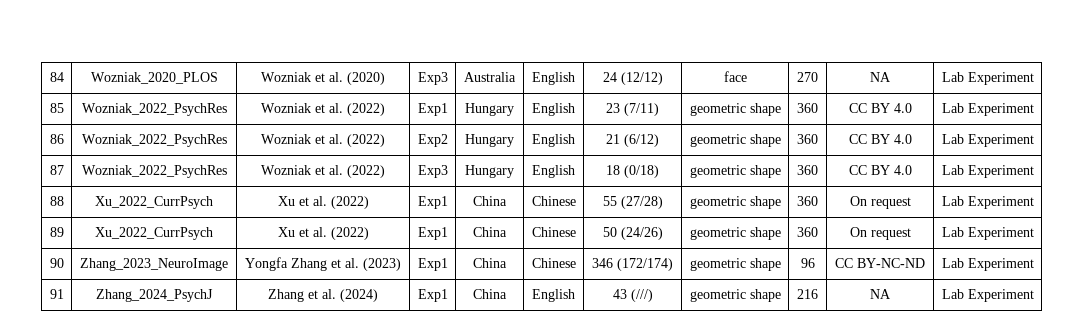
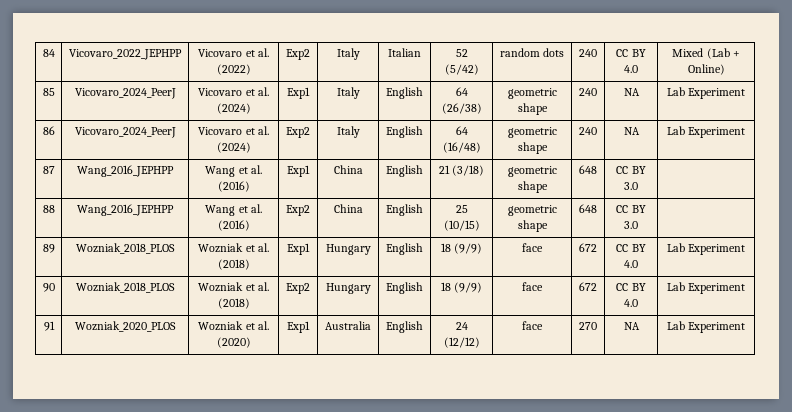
- 84 | Wozniak_2020_PLOS | Wozniak et al. (2020) | Exp3 | Australia | English | 24 (12/12) | face | 270 | NA | Lab Experiment
+ 84 | Vicovaro_2022_JEPHPP | Vicovaro et al. (2022) | Exp2 | Italy | Italian | 52 (5/42) | random dots | 240 | CC BY 4.0 | Mixed (Lab + Online)
+ 85 | Vicovaro_2024_PeerJ | Vicovaro et al. (2024) | Exp1 | Italy | English | 64 (26/38) | geometric shape | 240 | NA | Lab Experiment
+ 86 | Vicovaro_2024_PeerJ | Vicovaro et al. (2024) | Exp2 | Italy | English | 64 (16/48) | geometric shape | 240 | NA | Lab Experiment
+ 87 | Wang_2016_JEPHPP | Wang et al. (2016) | Exp1 | China | English | 21 (3/18) | geometric shape | 648 | CC BY 3.0 |
+ 88 | Wang_2016_JEPHPP | Wang et al. (2016) | Exp2 | China | English | 25 (10/15) | geometric shape | 648 | CC BY 3.0 |
+ 89 | Wozniak_2018_PLOS | Wozniak et al. (2018) | Exp1 | Hungary | English | 18 (9/9) | face | 672 | CC BY 4.0 | Lab Experiment
+ 90 | Wozniak_2018_PLOS | Wozniak et al. (2018) | Exp2 | Hungary | English | 18 (9/9) | face | 672 | CC BY 4.0 | Lab Experiment
+ 91 | Wozniak_2020_PLOS | Wozniak et al. (2020) | Exp1 | Australia | English | 24 (12/12) | face | 270 | NA | Lab Experiment
- 85 | Wozniak_2022_PsychRes | Wozniak et al. (2022) | Exp1 | Hungary | English | 23 (7/11) | geometric shape | 360 | CC BY 4.0 | Lab Experiment
- 86 | Wozniak_2022_PsychRes | Wozniak et al. (2022) | Exp2 | Hungary | English | 21 (6/12) | geometric shape | 360 | CC BY 4.0 | Lab Experiment
- 87 | Wozniak_2022_PsychRes | Wozniak et al. (2022) | Exp3 | Hungary | English | 18 (0/18) | geometric shape | 360 | CC BY 4.0 | Lab Experiment
- 88 | Xu_2022_CurrPsych | Xu et al. (2022) | Exp1 | China | Chinese | 55 (27/28) | geometric shape | 360 | On request | Lab Experiment
- 89 | Xu_2022_CurrPsych | Xu et al. (2022) | Exp1 | China | Chinese | 50 (24/26) | geometric shape | 360 | On request | Lab Experiment
- 90 | Zhang_2023_NeuroImage | Yongfa Zhang et al. (2023) | Exp1 | China | Chinese | 346 (172/174) | geometric shape | 96 | CC BY-NC-ND | Lab Experiment
- 91 | Zhang_2024_PsychJ | Zhang et al. (2024) | Exp1 | China | English | 43 (///) | geometric shape | 216 | NA | Lab Experiment

